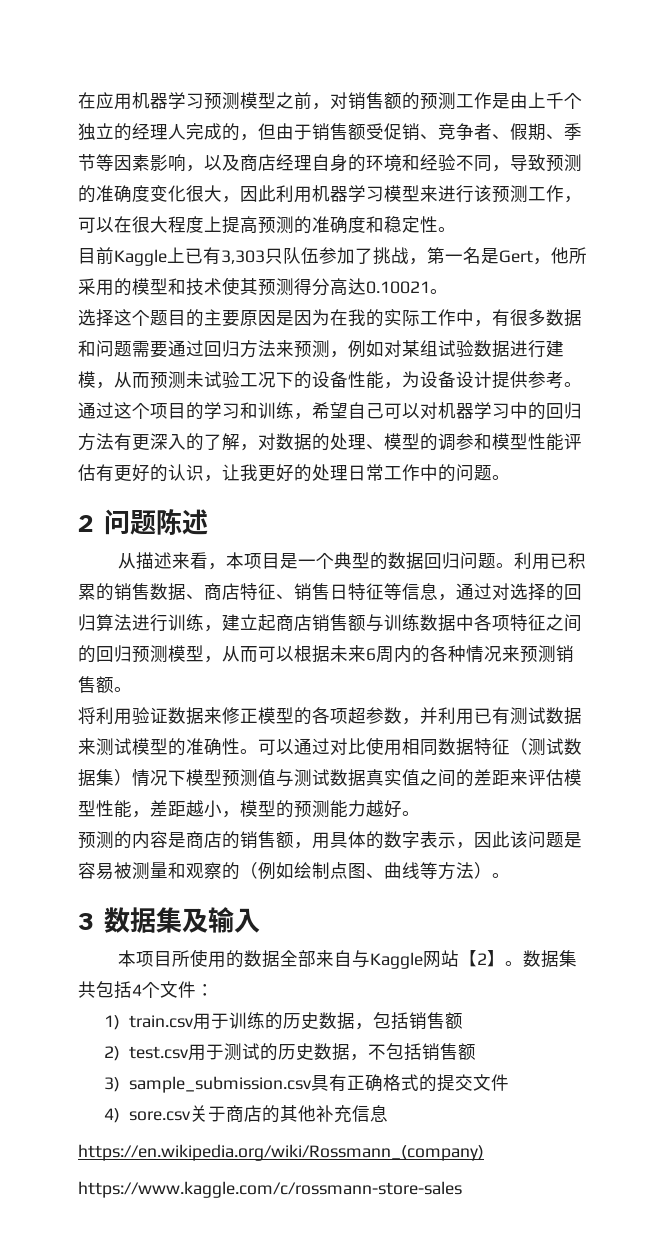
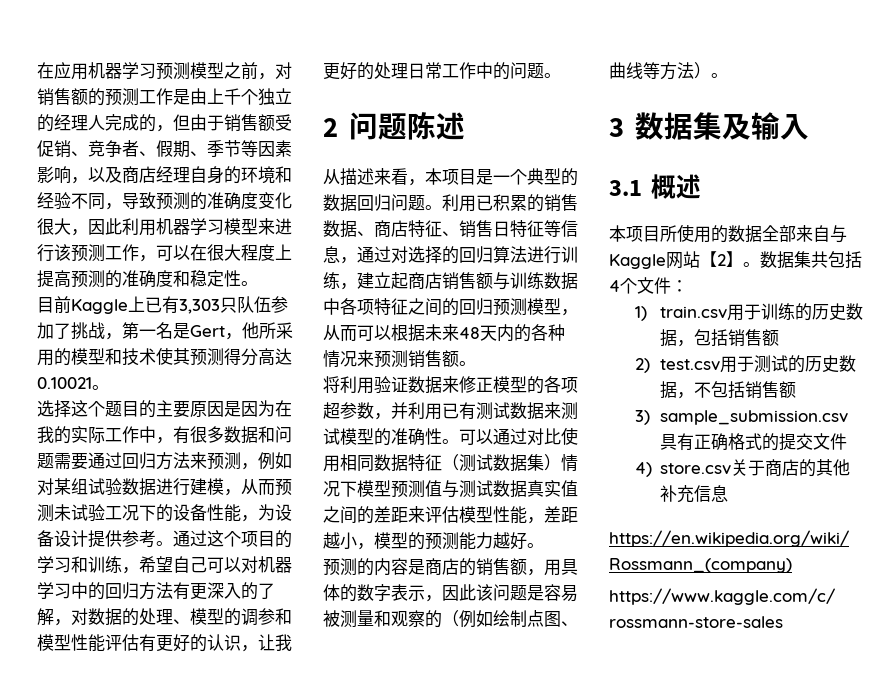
- 利用已积累的销售数据、商店特征、销售日特征等信息，通过对选择的回归算法进行训练，建立起商店销售额与训练数据中各项特征之间的回归预测模型，从而可以根据未来6周内的各种情况来预测销售额。
+ 利用已积累的销售数据、商店特征、销售日特征等信息，通过对选择的回归算法进行训练，建立起商店销售额与训练数据中各项特征之间的回归预测模型，从而可以根据未来48天内的各种情况来预测销售额。
+ 3.1概述
- 4) sore.csv关于商店的其他补充信息
+ 4) store.csv关于商店的其他补充信息

